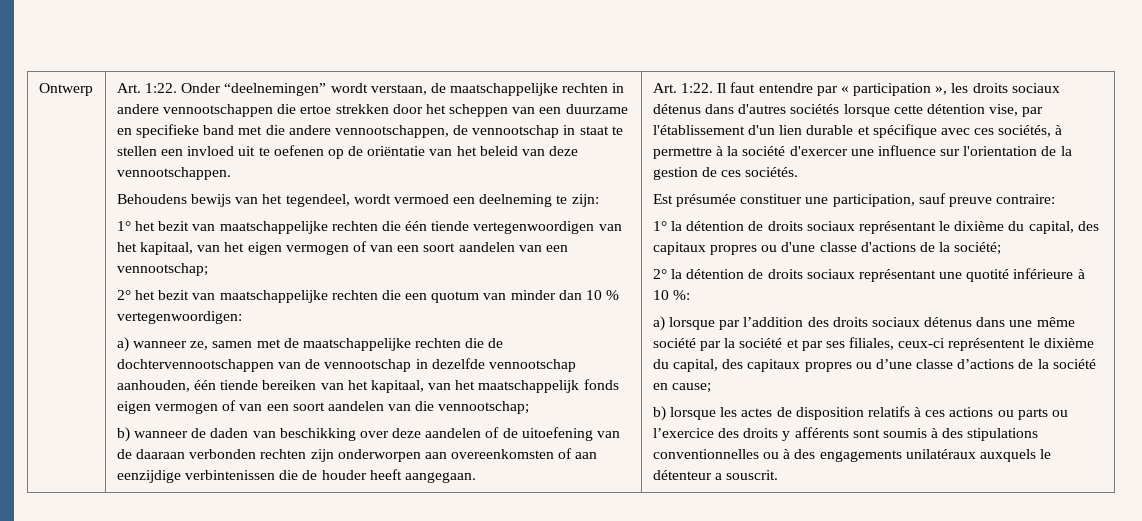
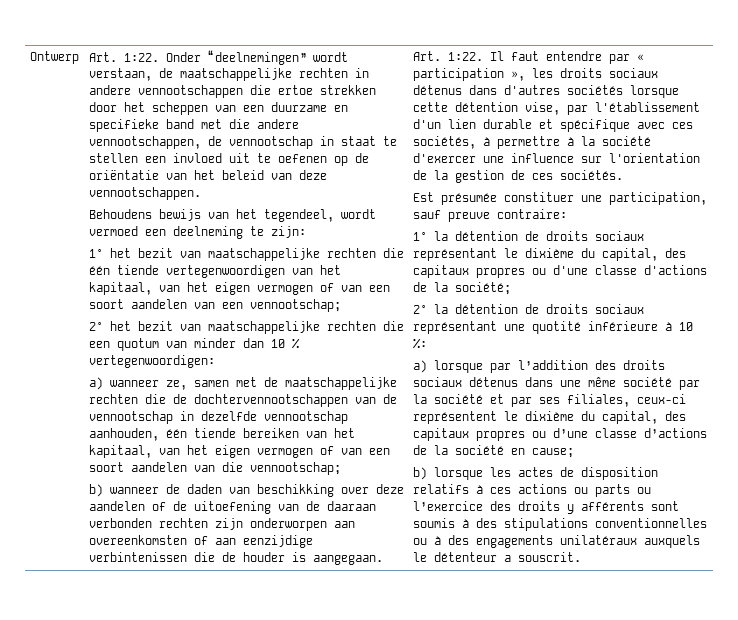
- a) wanneer ze, samen met de maatschappelijke rechten die de dochtervennootschappen van de vennootschap in dezelfde vennootschap aanhouden, één tiende bereiken van het kapitaal, van het maatschappelijk fonds eigen vermogen of van een soort aandelen van die vennootschap;
+ a) wanneer ze, samen met de maatschappelijke rechten die de dochtervennootschappen van de vennootschap in dezelfde vennootschap aanhouden, één tiende bereiken van het kapitaal, van het eigen vermogen of van een soort aandelen van die vennootschap;
- b) wanneer de daden van beschikking over deze aandelen of de uitoefening van de daaraan verbonden rechten zijn onderworpen aan overeenkomsten of aan eenzijdige verbintenissen die de houder heeft aangegaan.
+ b) wanneer de daden van beschikking over deze aandelen of de uitoefening van de daaraan verbonden rechten zijn onderworpen aan overeenkomsten of aan eenzijdige verbintenissen die de houder is aangegaan.

